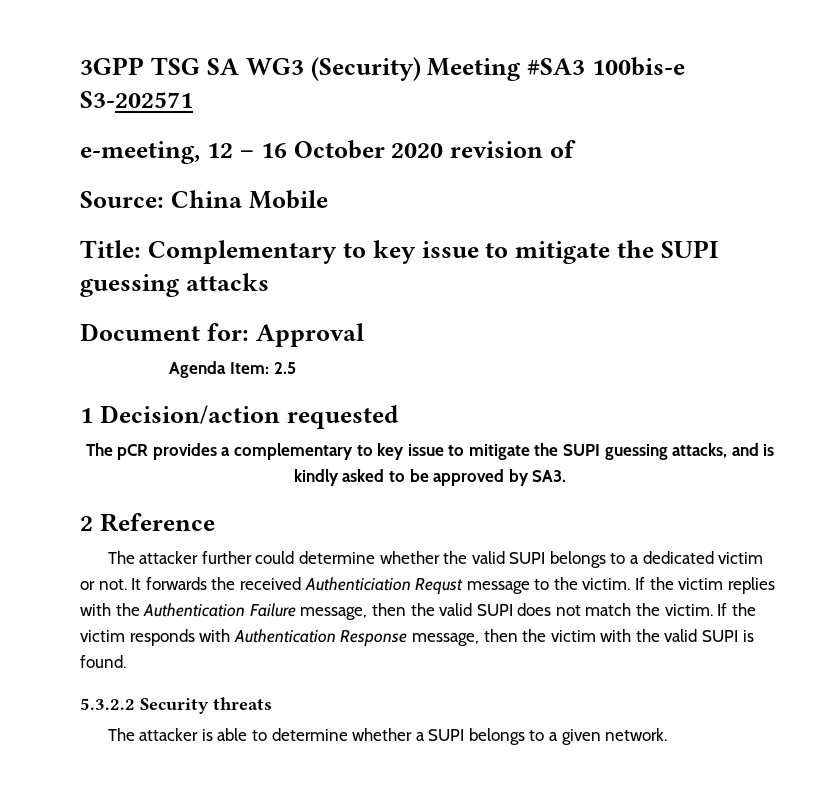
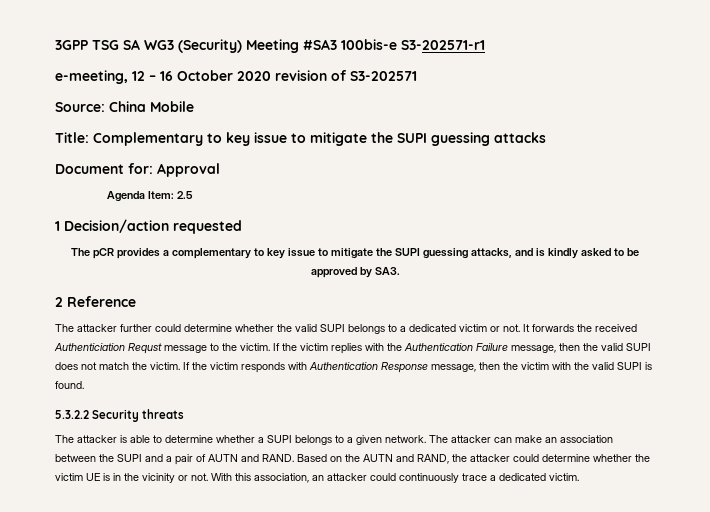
- 3GPP TSG SA WG3 (Security) Meeting #SA3 100bis-e S3-202571
+ 3GPP TSG SA WG3 (Security) Meeting #SA3 100bis-e S3-202571-r1
- e-meeting, 12 – 16 October 2020 revision of
+ e-meeting, 12 – 16 October 2020 revision of S3-202571
+ The attacker can make an association between the SUPI and a pair of AUTN and RAND. Based on the AUTN and RAND, the attacker could determine whether the victim UE is in the vicinity or not. With this association, an attacker could continuously trace a dedicated victim.

